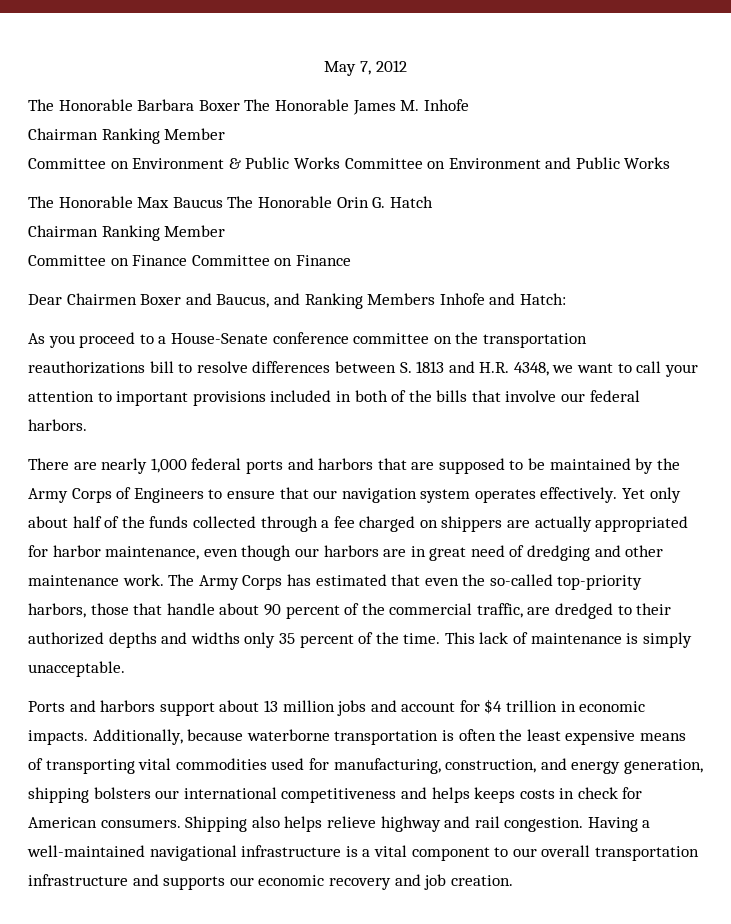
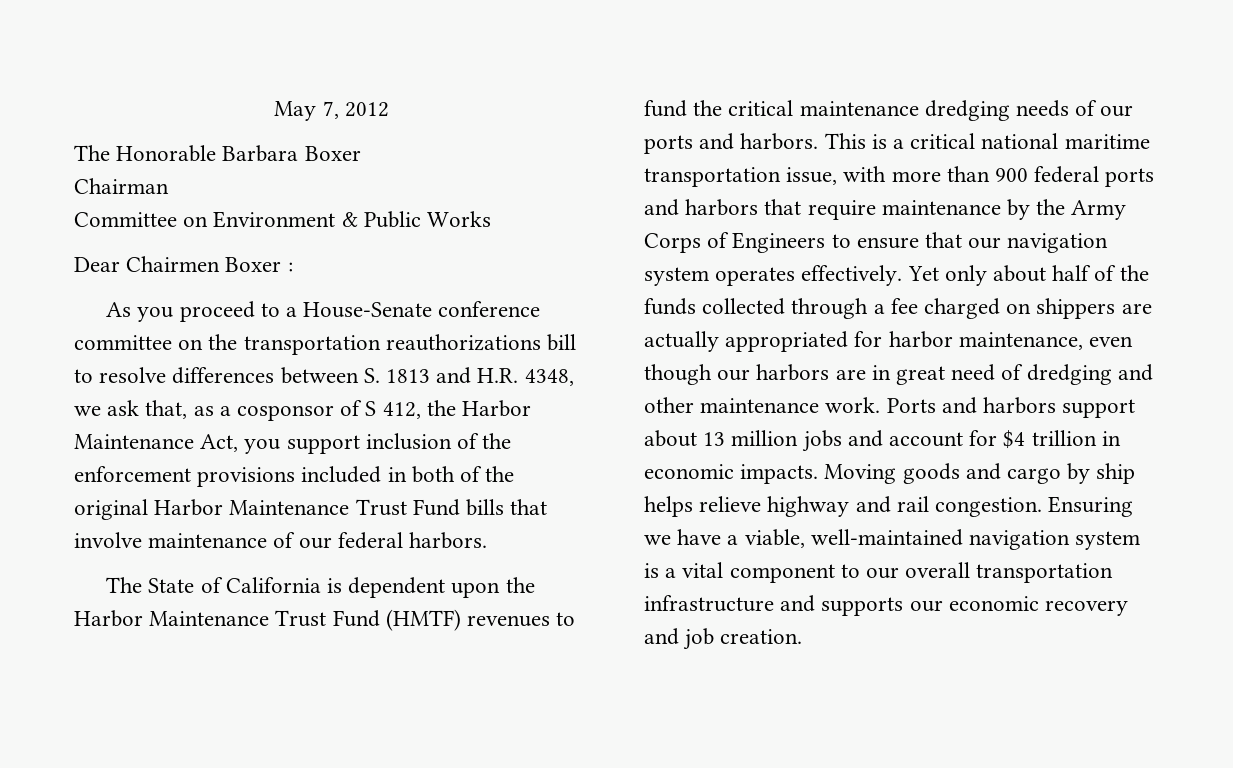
- The Honorable Barbara Boxer The Honorable James M. Inhofe
- Chairman Ranking Member
+ The Honorable Barbara Boxer
+ Chairman
- Committee on Environment & Public Works Committee on Environment and Public Works
- The Honorable Max Baucus The Honorable Orin G. Hatch
- Chairman Ranking Member
- Committee on Finance Committee on Finance
- Dear Chairmen Boxer and Baucus, and Ranking Members Inhofe and Hatch:
+ Committee on Environment & Public Works
+ Dear Chairmen Boxer :
- As you proceed to a House-Senate conference committee on the transportation reauthorizations bill to resolve differences between S. 1813 and H.R. 4348, we want to call your attention to important provisions included in both of the bills that involve our federal harbors.
+ As you proceed to a House-Senate conference committee on the transportation reauthorizations bill to resolve differences between S. 1813 and H.R. 4348, we ask that, as a cosponsor of S 412, the Harbor Maintenance Act, you support inclusion of the enforcement provisions included in both of the original Harbor Maintenance Trust Fund bills that involve maintenance of our federal harbors.
- There are nearly 1,000 federal ports and harbors that are supposed to be maintained by the Army Corps of Engineers to ensure that our navigation system operates effectively.
+ The State of California is dependent upon the Harbor Maintenance Trust Fund (HMTF) revenues to fund the critical maintenance dredging needs of our ports and harbors. This is a critical national maritime transportation issue, with more than 900 federal ports and harbors that require maintenance by the Army Corps of Engineers to ensure that our navigation system operates effectively.
- Yet only about half of the funds collected through a fee charged on shippers are actually appropriated for harbor maintenance, even though our harbors are in great need of dredging and other maintenance work. The Army Corps has estimated that even the so-called top-priority harbors, those that handle about 90 percent of the commercial traffic, are dredged to their authorized depths and widths only 35 percent of the time. This lack of maintenance is simply unacceptable.
- Ports and harbors support about 13 million jobs and account for $4 trillion in economic impacts.
+ Yet only about half of the funds collected through a fee charged on shippers are actually appropriated for harbor maintenance, even though our harbors are in great need of dredging and other maintenance work. Ports and harbors support about 13 million jobs and account for $4 trillion in economic impacts.
- Additionally, because waterborne transportation is often the least expensive means of transporting vital commodities used for manufacturing, construction, and energy generation, shipping bolsters our international competitiveness and helps keeps costs in check for American consumers. Shipping also helps relieve highway and rail congestion.
+ Moving goods and cargo by ship helps relieve highway and rail congestion.
- Having a well-maintained navigational infrastructure is a vital component to our overall transportation infrastructure and supports our economic recovery and job creation.
+ Ensuring we have a viable, well-maintained navigation system is a vital component to our overall transportation infrastructure and supports our economic recovery and job creation.

